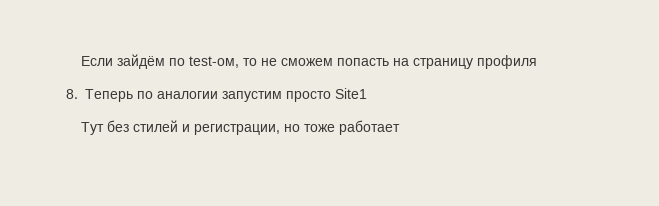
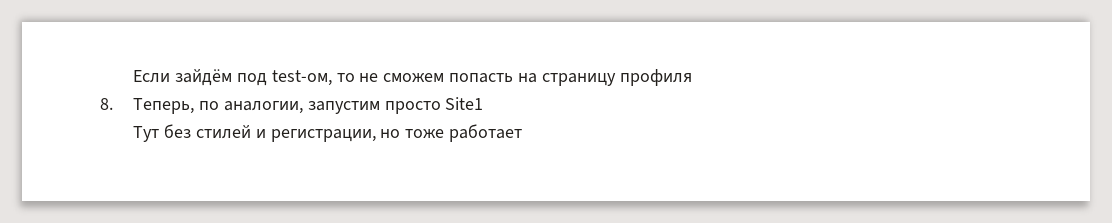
- Если зайдём по test-ом, то не сможем попасть на страницу профиля
+ Если зайдём под test-ом, то не сможем попасть на страницу профиля
- 8. Теперь по аналогии запустим просто Site1
+ 8. Теперь, по аналогии, запустим просто Site1

